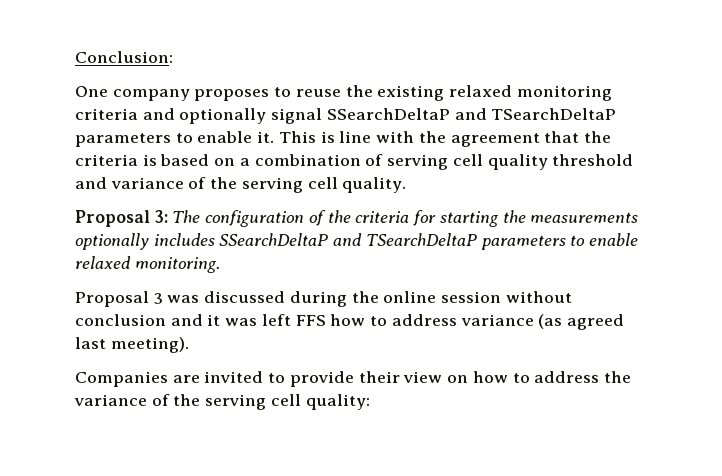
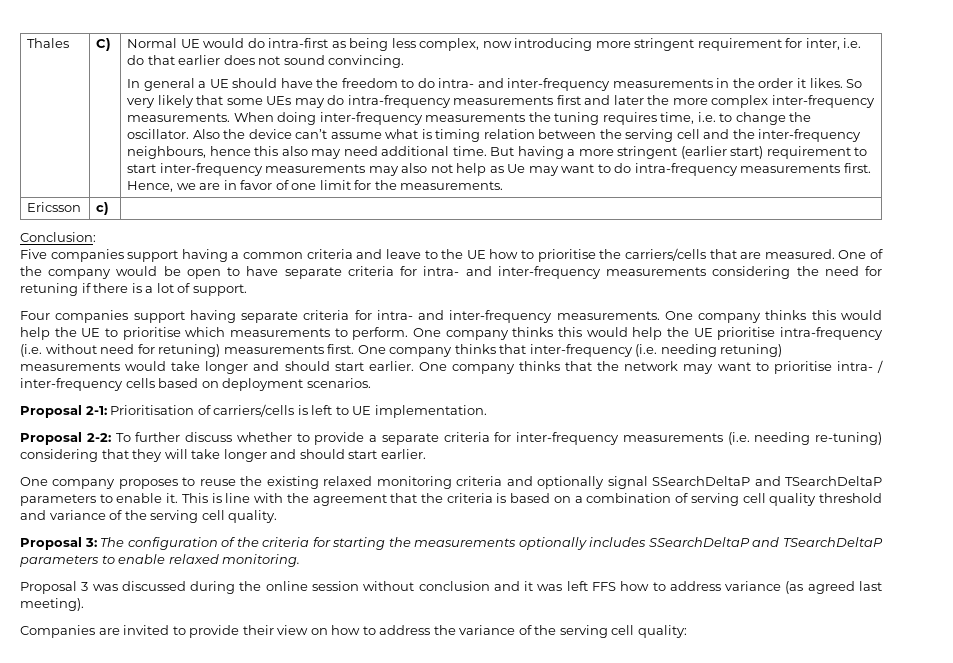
+ Thales | C) | Normal UE would do intra-first as being less complex, now introducing more stringent requirement for inter, i.e. do that earlier does not sound convincing.
+ In general a UE should have the freedom to do intra- and inter-frequency measurements in the order it likes. So very likely that some UEs may do intra-frequency measurements first and later the more complex inter-frequency measurements. When doing inter-frequency measurements the tuning requires time, i.e. to change the oscillator. Also the device can’t assume what is timing relation between the serving cell and the inter-frequency neighbours, hence this also may need additional time. But having a more stringent (earlier start) requirement to start inter-frequency measurements may also not help as Ue may want to do intra-frequency measurements first. Hence, we are in favor of one limit for the measurements.
+ Ericsson | c) |
  Conclusion:
+ Five companies support having a common criteria and leave to the UE how to prioritise the carriers/cells that are measured. One of the company would be open to have separate criteria for intra- and inter-frequency measurements considering the need for retuning if there is a lot of support.
+ Four companies support having separate criteria for intra- and inter-frequency measurements. One company thinks this would help the UE to prioritise which measurements to perform. One company thinks this would help the UE prioritise intra-frequency (i.e. without need for retuning) measurements first. One company thinks that inter-frequency (i.e. needing retuning) measurements would take longer and should start earlier. One company thinks that the network may want to prioritise intra- / inter-frequency cells based on deployment scenarios.
+ Proposal 2-1: Prioritisation of carriers/cells is left to UE implementation.
+ Proposal 2-2: To further discuss whether to provide a separate criteria for inter-frequency measurements (i.e. needing re-tuning) considering that they will take longer and should start earlier.

